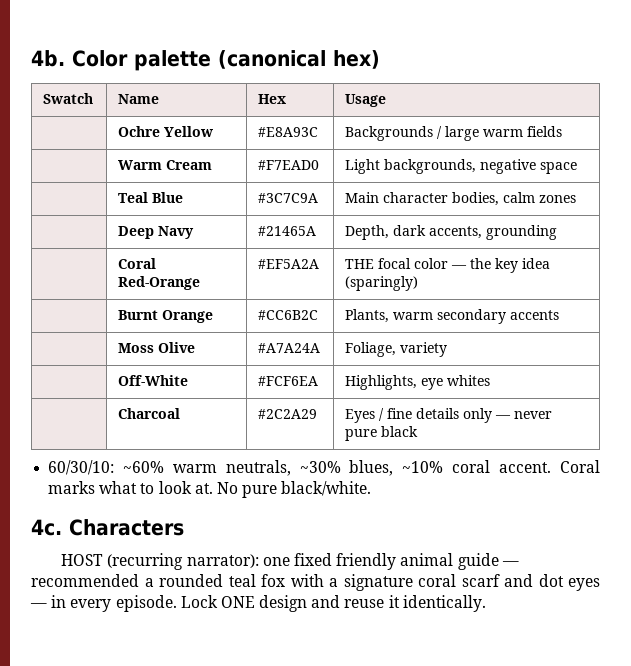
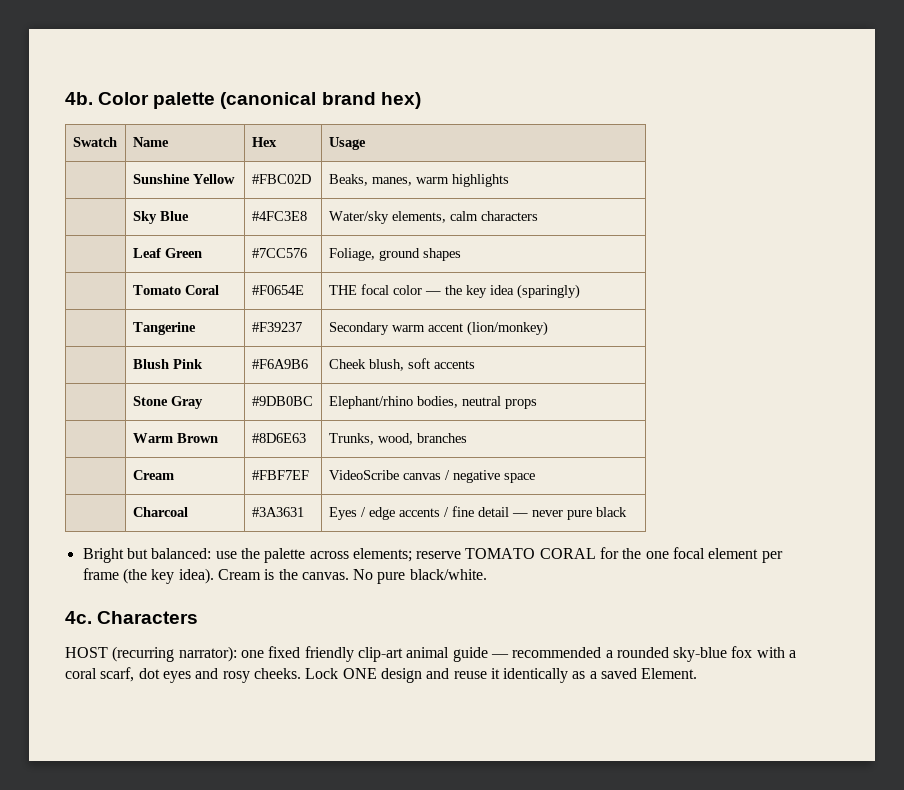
- Color palette (canonical hex)
+ Color palette (canonical brand hex)
- | Ochre Yellow | #E8A93C | Backgrounds / large warm fields
- | Warm Cream | #F7EAD0 | Light backgrounds, negative space
- | Teal Blue | #3C7C9A | Main character bodies, calm zones
- | Deep Navy | #21465A | Depth, dark accents, grounding
- | Coral Red-Orange | #EF5A2A | THE focal color — the key idea (sparingly)
+ | Sunshine Yellow | #FBC02D | Beaks, manes, warm highlights
+ | Sky Blue | #4FC3E8 | Water/sky elements, calm characters
+ | Leaf Green | #7CC576 | Foliage, ground shapes
+ | Tomato Coral | #F0654E | THE focal color — the key idea (sparingly)
- | Burnt Orange | #CC6B2C | Plants, warm secondary accents
- | Moss Olive | #A7A24A | Foliage, variety
- | Off-White | #FCF6EA | Highlights, eye whites
+ | Tangerine | #F39237 | Secondary warm accent (lion/monkey)
+ | Blush Pink | #F6A9B6 | Cheek blush, soft accents
+ | Stone Gray | #9DB0BC | Elephant/rhino bodies, neutral props
+ | Warm Brown | #8D6E63 | Trunks, wood, branches
+ | Cream | #FBF7EF | VideoScribe canvas / negative space
- | Charcoal | #2C2A29 | Eyes / fine details only — never pure black
+ | Charcoal | #3A3631 | Eyes / edge accents / fine detail — never pure black
- 60/30/10: ~60% warm neutrals, ~30% blues, ~10% coral accent. Coral marks what to look at.
+ Bright but balanced: use the palette across elements; reserve TOMATO CORAL for the one focal element per frame (the key idea). Cream is the canvas.
- HOST (recurring narrator): one fixed friendly animal guide — recommended a rounded teal fox with a signature coral scarf and dot eyes — in every episode.
+ HOST (recurring narrator): one fixed friendly clip-art animal guide — recommended a rounded sky-blue fox with a coral scarf, dot eyes and rosy cheeks.
- Lock ONE design and reuse it identically.
+ Lock ONE design and reuse it identically as a saved Element.

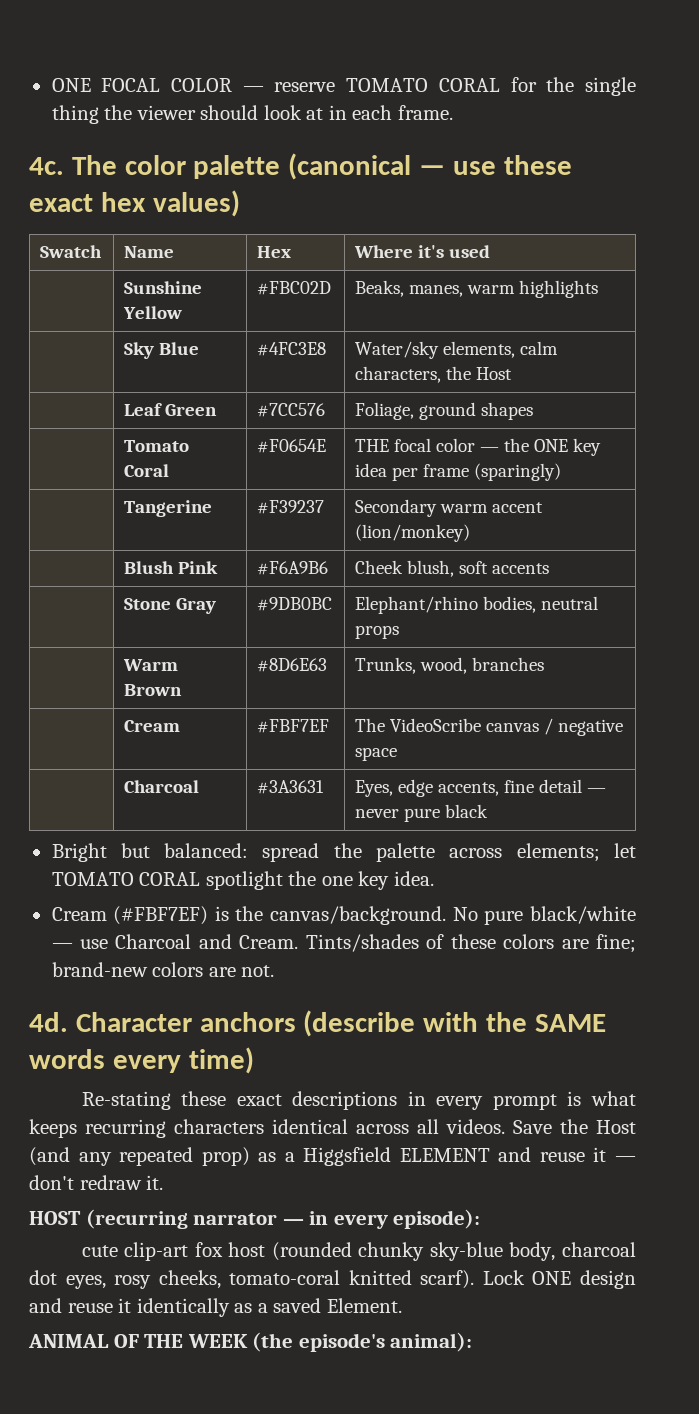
- 4b. Color palette (canonical brand hex)
+ ONE FOCAL COLOR — reserve TOMATO CORAL for the single thing the viewer should look at in each frame.
+ 4c. The color palette (canonical — use these exact hex values)
- Swatch | Name | Hex | Usage
+ Swatch | Name | Hex | Where it's used
- | Sky Blue | #4FC3E8 | Water/sky elements, calm characters
+ | Sky Blue | #4FC3E8 | Water/sky elements, calm characters, the Host
- | Tomato Coral | #F0654E | THE focal color — the key idea (sparingly)
+ | Tomato Coral | #F0654E | THE focal color — the ONE key idea per frame (sparingly)
- | Cream | #FBF7EF | VideoScribe canvas / negative space
+ | Cream | #FBF7EF | The VideoScribe canvas / negative space
- | Charcoal | #3A3631 | Eyes / edge accents / fine detail — never pure black
+ | Charcoal | #3A3631 | Eyes, edge accents, fine detail — never pure black
- Bright but balanced: use the palette across elements; reserve TOMATO CORAL for the one focal element per frame (the key idea). Cream is the canvas.
+ Bright but balanced: spread the palette across elements; let TOMATO CORAL spotlight the one key idea.
+ Cream (#FBF7EF) is the canvas/background.
- No pure black/white.
- 4c. Characters
- HOST (recurring narrator): one fixed friendly clip-art animal guide — recommended a rounded sky-blue fox with a coral scarf, dot eyes and rosy cheeks.
+ No pure black/white — use Charcoal and Cream. Tints/shades of these colors are fine; brand-new colors are not.
+ 4d. Character anchors (describe with the SAME words every time)
+ Re-stating these exact descriptions in every prompt is what keeps recurring characters identical across all videos. Save the Host (and any repeated prop) as a Higgsfield ELEMENT and reuse it — don't redraw it.
+ HOST (recurring narrator — in every episode):
+ cute clip-art fox host (rounded chunky sky-blue body, charcoal dot eyes, rosy cheeks, tomato-coral knitted scarf).
+ ANIMAL OF THE WEEK (the episode's animal):

